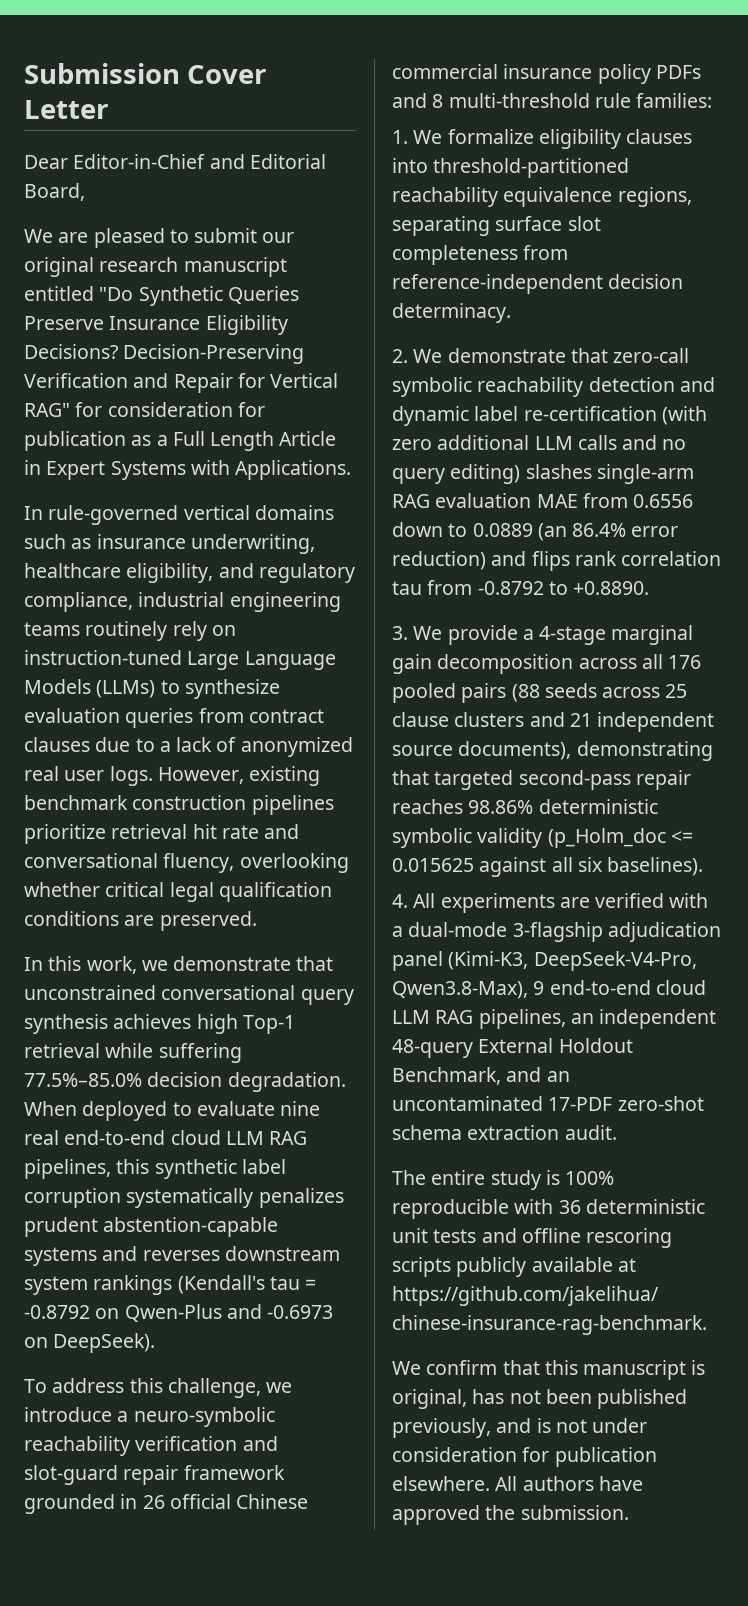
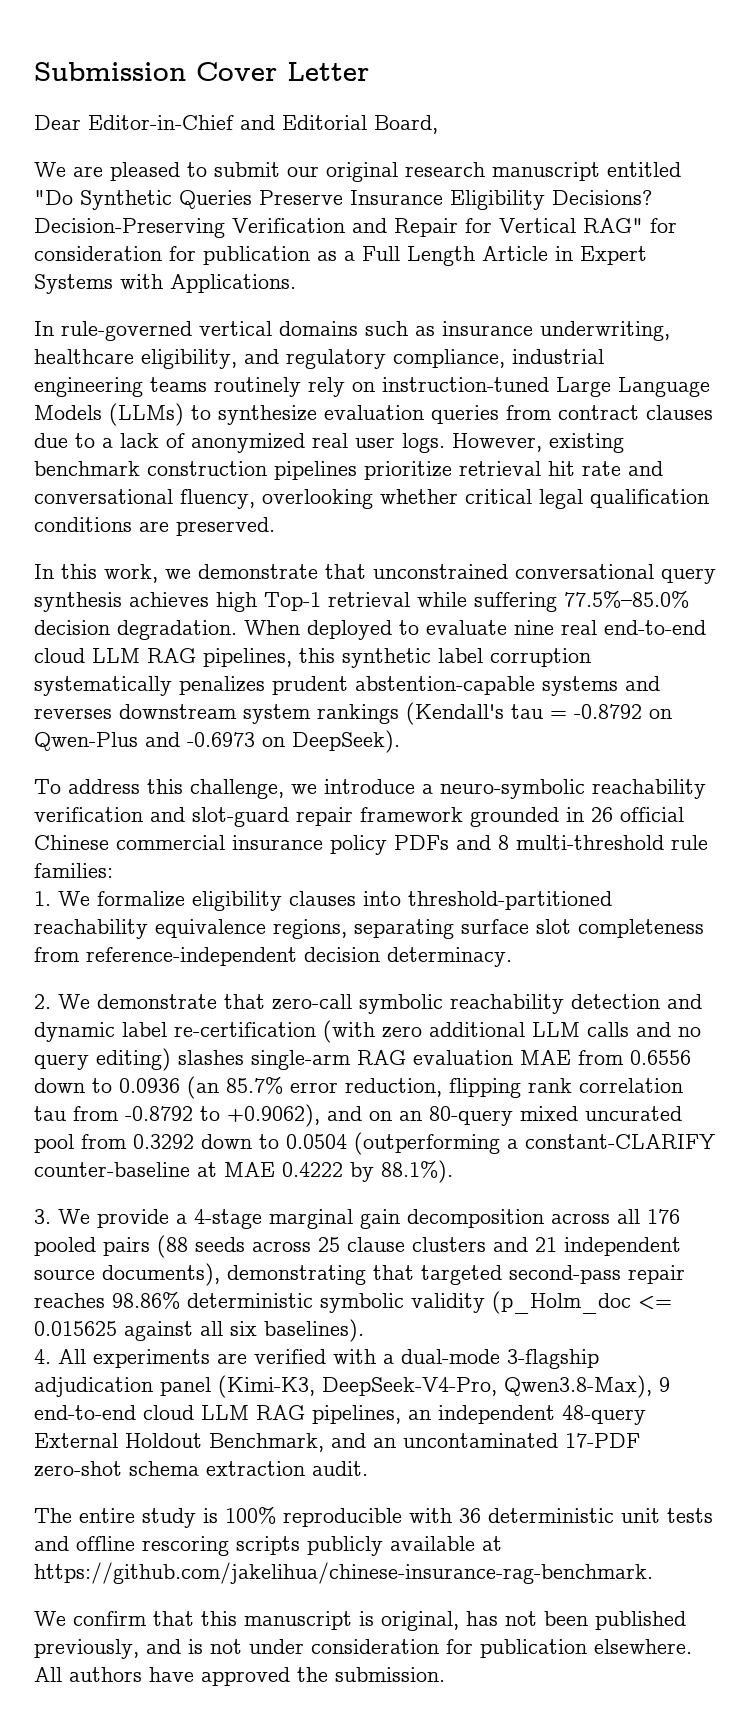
- 2. We demonstrate that zero-call symbolic reachability detection and dynamic label re-certification (with zero additional LLM calls and no query editing) slashes single-arm RAG evaluation MAE from 0.6556 down to 0.0889 (an 86.4% error reduction) and flips rank correlation tau from -0.8792 to +0.8890.
+ 2. We demonstrate that zero-call symbolic reachability detection and dynamic label re-certification (with zero additional LLM calls and no query editing) slashes single-arm RAG evaluation MAE from 0.6556 down to 0.0936 (an 85.7% error reduction, flipping rank correlation tau from -0.8792 to +0.9062), and on an 80-query mixed uncurated pool from 0.3292 down to 0.0504 (outperforming a constant-CLARIFY counter-baseline at MAE 0.4222 by 88.1%).

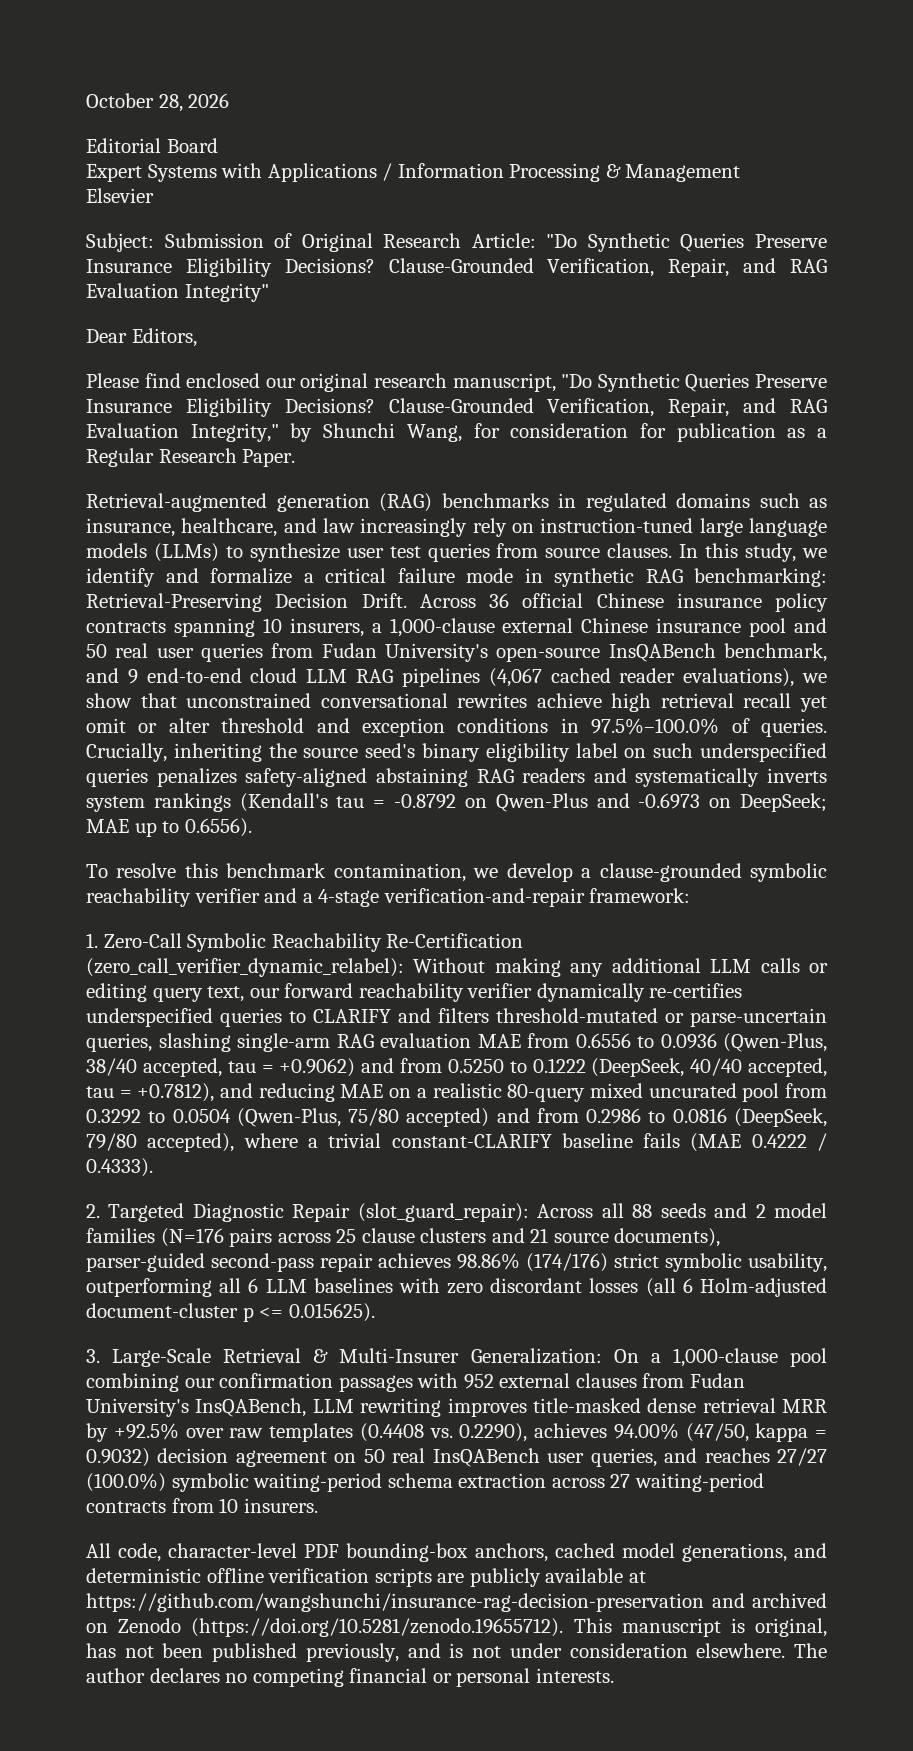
- Submission Cover Letter
- Dear Editor-in-Chief and Editorial Board,
- We are pleased to submit our original research manuscript entitled "Do Synthetic Queries Preserve Insurance Eligibility Decisions? Decision-Preserving Verification and Repair for Vertical RAG" for consideration for publication as a Full Length Article in Expert Systems with Applications.
- In rule-governed vertical domains such as insurance underwriting, healthcare eligibility, and regulatory compliance, industrial engineering teams routinely rely on instruction-tuned Large Language Models (LLMs) to synthesize evaluation queries from contract clauses due to a lack of anonymized real user logs. However, existing benchmark construction pipelines prioritize retrieval hit rate and conversational fluency, overlooking whether critical legal qualification conditions are preserved.
- In this work, we demonstrate that unconstrained conversational query synthesis achieves high Top-1 retrieval while suffering 77.5%–85.0% decision degradation. When deployed to evaluate nine real end-to-end cloud LLM RAG pipelines, this synthetic label corruption systematically penalizes prudent abstention-capable systems and reverses downstream system rankings (Kendall's tau = -0.8792 on Qwen-Plus and -0.6973 on DeepSeek).
- To address this challenge, we introduce a neuro-symbolic reachability verification and slot-guard repair framework grounded in 26 official Chinese commercial insurance policy PDFs and 8 multi-threshold rule families:
- 1. We formalize eligibility clauses into threshold-partitioned reachability equivalence regions, separating surface slot completeness from reference-independent decision determinacy.
- 2. We demonstrate that zero-call symbolic reachability detection and dynamic label re-certification (with zero additional LLM calls and no query editing) slashes single-arm RAG evaluation MAE from 0.6556 down to 0.0936 (an 85.7% error reduction, flipping rank correlation tau from -0.8792 to +0.9062), and on an 80-query mixed uncurated pool from 0.3292 down to 0.0504 (outperforming a constant-CLARIFY counter-baseline at MAE 0.4222 by 88.1%).
- 3. We provide a 4-stage marginal gain decomposition across all 176 pooled pairs (88 seeds across 25 clause clusters and 21 independent source documents), demonstrating that targeted second-pass repair reaches 98.86% deterministic symbolic validity (p_Holm_doc <= 0.015625 against all six baselines).
- 4. All experiments are verified with a dual-mode 3-flagship adjudication panel (Kimi-K3, DeepSeek-V4-Pro, Qwen3.8-Max), 9 end-to-end cloud LLM RAG pipelines, an independent 48-query External Holdout Benchmark, and an uncontaminated 17-PDF zero-shot schema extraction audit.
- The entire study is 100% reproducible with 36 deterministic unit tests and offline rescoring scripts publicly available at https://github.com/jakelihua/chinese-insurance-rag-benchmark.
- We confirm that this manuscript is original, has not been published previously, and is not under consideration for publication elsewhere. All authors have approved the submission.
+ October 28, 2026
+ Editorial Board
+ Expert Systems with Applications / Information Processing & Management
+ Elsevier
+ Subject: Submission of Original Research Article: "Do Synthetic Queries Preserve Insurance Eligibility Decisions? Clause-Grounded Verification, Repair, and RAG Evaluation Integrity"
+ Dear Editors,
+ Please find enclosed our original research manuscript, "Do Synthetic Queries Preserve Insurance Eligibility Decisions? Clause-Grounded Verification, Repair, and RAG Evaluation Integrity," by Shunchi Wang, for consideration for publication as a Regular Research Paper.
+ Retrieval-augmented generation (RAG) benchmarks in regulated domains such as insurance, healthcare, and law increasingly rely on instruction-tuned large language models (LLMs) to synthesize user test queries from source clauses. In this study, we identify and formalize a critical failure mode in synthetic RAG benchmarking: Retrieval-Preserving Decision Drift. Across 36 official Chinese insurance policy contracts spanning 10 insurers, a 1,000-clause external Chinese insurance pool and 50 real user queries from Fudan University's open-source InsQABench benchmark, and 9 end-to-end cloud LLM RAG pipelines (4,067 cached reader evaluations), we show that unconstrained conversational rewrites achieve high retrieval recall yet omit or alter threshold and exception conditions in 97.5%–100.0% of queries. Crucially, inheriting the source seed's binary eligibility label on such underspecified queries penalizes safety-aligned abstaining RAG readers and systematically inverts system rankings (Kendall's tau = -0.8792 on Qwen-Plus and -0.6973 on DeepSeek; MAE up to 0.6556).
+ To resolve this benchmark contamination, we develop a clause-grounded symbolic reachability verifier and a 4-stage verification-and-repair framework:
+ 1. Zero-Call Symbolic Reachability Re-Certification (zero_call_verifier_dynamic_relabel): Without making any additional LLM calls or editing query text, our forward reachability verifier dynamically re-certifies underspecified queries to CLARIFY and filters threshold-mutated or parse-uncertain queries, slashing single-arm RAG evaluation MAE from 0.6556 to 0.0936 (Qwen-Plus, 38/40 accepted, tau = +0.9062) and from 0.5250 to 0.1222 (DeepSeek, 40/40 accepted, tau = +0.7812), and reducing MAE on a realistic 80-query mixed uncurated pool from 0.3292 to 0.0504 (Qwen-Plus, 75/80 accepted) and from 0.2986 to 0.0816 (DeepSeek, 79/80 accepted), where a trivial constant-CLARIFY baseline fails (MAE 0.4222 / 0.4333).
+ 2. Targeted Diagnostic Repair (slot_guard_repair): Across all 88 seeds and 2 model families (N=176 pairs across 25 clause clusters and 21 source documents), parser-guided second-pass repair achieves 98.86% (174/176) strict symbolic usability, outperforming all 6 LLM baselines with zero discordant losses (all 6 Holm-adjusted document-cluster p <= 0.015625).
+ 3. Large-Scale Retrieval & Multi-Insurer Generalization: On a 1,000-clause pool combining our confirmation passages with 952 external clauses from Fudan University's InsQABench, LLM rewriting improves title-masked dense retrieval MRR by +92.5% over raw templates (0.4408 vs. 0.2290), achieves 94.00% (47/50, kappa = 0.9032) decision agreement on 50 real InsQABench user queries, and reaches 27/27 (100.0%) symbolic waiting-period schema extraction across 27 waiting-period contracts from 10 insurers.
+ All code, character-level PDF bounding-box anchors, cached model generations, and deterministic offline verification scripts are publicly available at https://github.com/wangshunchi/insurance-rag-decision-preservation and archived on Zenodo (https://doi.org/10.5281/zenodo.19655712). This manuscript is original, has not been published previously, and is not under consideration elsewhere. The author declares no competing financial or personal interests.

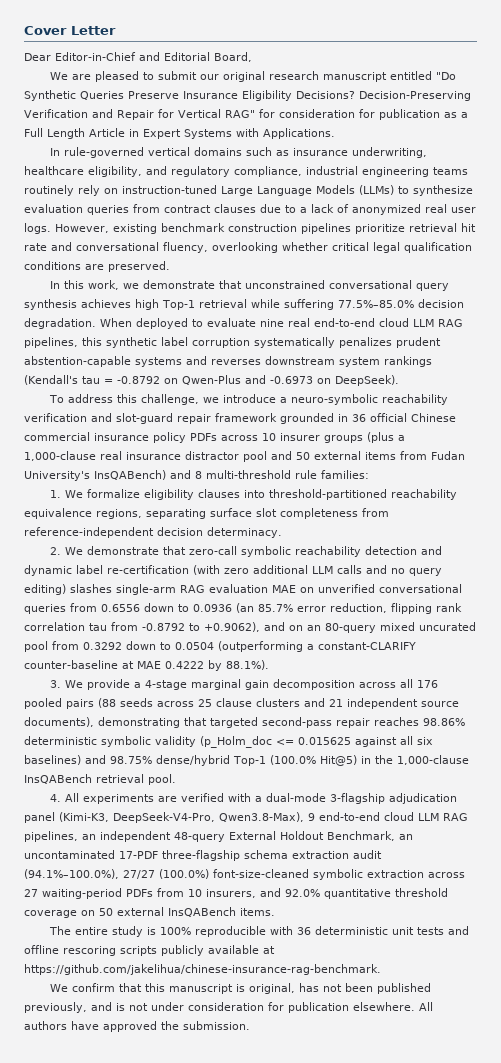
- October 28, 2026
- Editorial Board
- Expert Systems with Applications / Information Processing & Management
- Elsevier
- Subject: Submission of Original Research Article: "Do Synthetic Queries Preserve Insurance Eligibility Decisions? Clause-Grounded Verification, Repair, and RAG Evaluation Integrity"
- Dear Editors,
- Please find enclosed our original research manuscript, "Do Synthetic Queries Preserve Insurance Eligibility Decisions? Clause-Grounded Verification, Repair, and RAG Evaluation Integrity," by Shunchi Wang, for consideration for publication as a Regular Research Paper.
- Retrieval-augmented generation (RAG) benchmarks in regulated domains such as insurance, healthcare, and law increasingly rely on instruction-tuned large language models (LLMs) to synthesize user test queries from source clauses. In this study, we identify and formalize a critical failure mode in synthetic RAG benchmarking: Retrieval-Preserving Decision Drift. Across 36 official Chinese insurance policy contracts spanning 10 insurers, a 1,000-clause external Chinese insurance pool and 50 real user queries from Fudan University's open-source InsQABench benchmark, and 9 end-to-end cloud LLM RAG pipelines (4,067 cached reader evaluations), we show that unconstrained conversational rewrites achieve high retrieval recall yet omit or alter threshold and exception conditions in 97.5%–100.0% of queries. Crucially, inheriting the source seed's binary eligibility label on such underspecified queries penalizes safety-aligned abstaining RAG readers and systematically inverts system rankings (Kendall's tau = -0.8792 on Qwen-Plus and -0.6973 on DeepSeek; MAE up to 0.6556).
- To resolve this benchmark contamination, we develop a clause-grounded symbolic reachability verifier and a 4-stage verification-and-repair framework:
- 1. Zero-Call Symbolic Reachability Re-Certification (zero_call_verifier_dynamic_relabel): Without making any additional LLM calls or editing query text, our forward reachability verifier dynamically re-certifies underspecified queries to CLARIFY and filters threshold-mutated or parse-uncertain queries, slashing single-arm RAG evaluation MAE from 0.6556 to 0.0936 (Qwen-Plus, 38/40 accepted, tau = +0.9062) and from 0.5250 to 0.1222 (DeepSeek, 40/40 accepted, tau = +0.7812), and reducing MAE on a realistic 80-query mixed uncurated pool from 0.3292 to 0.0504 (Qwen-Plus, 75/80 accepted) and from 0.2986 to 0.0816 (DeepSeek, 79/80 accepted), where a trivial constant-CLARIFY baseline fails (MAE 0.4222 / 0.4333).
- 2. Targeted Diagnostic Repair (slot_guard_repair): Across all 88 seeds and 2 model families (N=176 pairs across 25 clause clusters and 21 source documents), parser-guided second-pass repair achieves 98.86% (174/176) strict symbolic usability, outperforming all 6 LLM baselines with zero discordant losses (all 6 Holm-adjusted document-cluster p <= 0.015625).
- 3. Large-Scale Retrieval & Multi-Insurer Generalization: On a 1,000-clause pool combining our confirmation passages with 952 external clauses from Fudan University's InsQABench, LLM rewriting improves title-masked dense retrieval MRR by +92.5% over raw templates (0.4408 vs. 0.2290), achieves 94.00% (47/50, kappa = 0.9032) decision agreement on 50 real InsQABench user queries, and reaches 27/27 (100.0%) symbolic waiting-period schema extraction across 27 waiting-period contracts from 10 insurers.
- All code, character-level PDF bounding-box anchors, cached model generations, and deterministic offline verification scripts are publicly available at https://github.com/wangshunchi/insurance-rag-decision-preservation and archived on Zenodo (https://doi.org/10.5281/zenodo.19655712). This manuscript is original, has not been published previously, and is not under consideration elsewhere. The author declares no competing financial or personal interests.
+ Cover Letter
+ Dear Editor-in-Chief and Editorial Board,
+ We are pleased to submit our original research manuscript entitled "Do Synthetic Queries Preserve Insurance Eligibility Decisions? Decision-Preserving Verification and Repair for Vertical RAG" for consideration for publication as a Full Length Article in Expert Systems with Applications.
+ In rule-governed vertical domains such as insurance underwriting, healthcare eligibility, and regulatory compliance, industrial engineering teams routinely rely on instruction-tuned Large Language Models (LLMs) to synthesize evaluation queries from contract clauses due to a lack of anonymized real user logs. However, existing benchmark construction pipelines prioritize retrieval hit rate and conversational fluency, overlooking whether critical legal qualification conditions are preserved.
+ In this work, we demonstrate that unconstrained conversational query synthesis achieves high Top-1 retrieval while suffering 77.5%–85.0% decision degradation. When deployed to evaluate nine real end-to-end cloud LLM RAG pipelines, this synthetic label corruption systematically penalizes prudent abstention-capable systems and reverses downstream system rankings (Kendall's tau = -0.8792 on Qwen-Plus and -0.6973 on DeepSeek).
+ To address this challenge, we introduce a neuro-symbolic reachability verification and slot-guard repair framework grounded in 36 official Chinese commercial insurance policy PDFs across 10 insurer groups (plus a 1,000-clause real insurance distractor pool and 50 external items from Fudan University's InsQABench) and 8 multi-threshold rule families:
+ 1. We formalize eligibility clauses into threshold-partitioned reachability equivalence regions, separating surface slot completeness from reference-independent decision determinacy.
+ 2. We demonstrate that zero-call symbolic reachability detection and dynamic label re-certification (with zero additional LLM calls and no query editing) slashes single-arm RAG evaluation MAE on unverified conversational queries from 0.6556 down to 0.0936 (an 85.7% error reduction, flipping rank correlation tau from -0.8792 to +0.9062), and on an 80-query mixed uncurated pool from 0.3292 down to 0.0504 (outperforming a constant-CLARIFY counter-baseline at MAE 0.4222 by 88.1%).
+ 3. We provide a 4-stage marginal gain decomposition across all 176 pooled pairs (88 seeds across 25 clause clusters and 21 independent source documents), demonstrating that targeted second-pass repair reaches 98.86% deterministic symbolic validity (p_Holm_doc <= 0.015625 against all six baselines) and 98.75% dense/hybrid Top-1 (100.0% Hit@5) in the 1,000-clause InsQABench retrieval pool.
+ 4. All experiments are verified with a dual-mode 3-flagship adjudication panel (Kimi-K3, DeepSeek-V4-Pro, Qwen3.8-Max), 9 end-to-end cloud LLM RAG pipelines, an independent 48-query External Holdout Benchmark, an uncontaminated 17-PDF three-flagship schema extraction audit (94.1%–100.0%), 27/27 (100.0%) font-size-cleaned symbolic extraction across 27 waiting-period PDFs from 10 insurers, and 92.0% quantitative threshold coverage on 50 external InsQABench items.
+ The entire study is 100% reproducible with 36 deterministic unit tests and offline rescoring scripts publicly available at https://github.com/jakelihua/chinese-insurance-rag-benchmark.
+ We confirm that this manuscript is original, has not been published previously, and is not under consideration for publication elsewhere. All authors have approved the submission.

